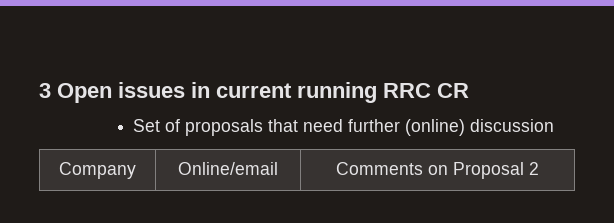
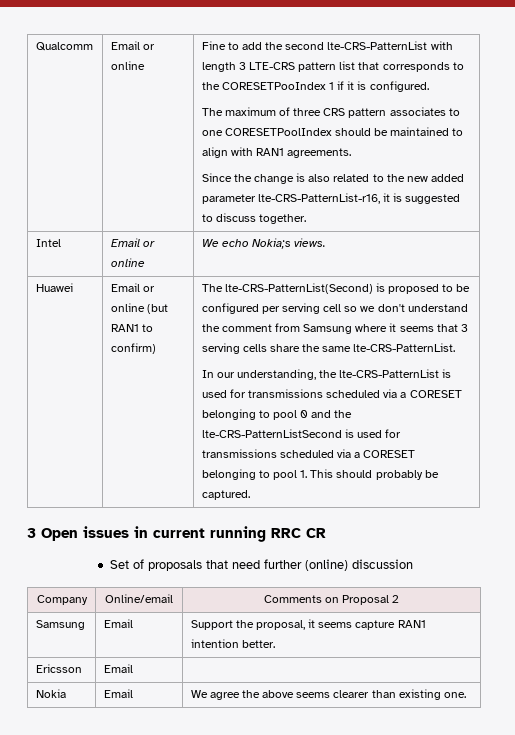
+ Qualcomm | Email or online | Fine to add the second lte-CRS-PatternList with length 3 LTE-CRS pattern list that corresponds to the CORESETPooIndex 1 if it is configured.
+ The maximum of three CRS pattern associates to one CORESETPoolIndex should be maintained to align with RAN1 agreements.
+ Since the change is also related to the new added parameter lte-CRS-PatternList-r16, it is suggested to discuss together.
+ Intel | Email or online | We echo Nokia;s views.
+ Huawei | Email or online (but RAN1 to confirm) | The lte-CRS-PatternList(Second) is proposed to be configured per serving cell so we don't understand the comment from Samsung where it seems that 3 serving cells share the same lte-CRS-PatternList.
+ In our understanding, the lte-CRS-PatternList is used for transmissions scheduled via a CORESET belonging to pool 0 and the lte-CRS-PatternListSecond is used for transmissions scheduled via a CORESET belonging to pool 1. This should probably be captured.
+ Samsung | Email | Support the proposal, it seems capture RAN1 intention better.
+ Ericsson | Email |
+ Nokia | Email | We agree the above seems clearer than existing one.

